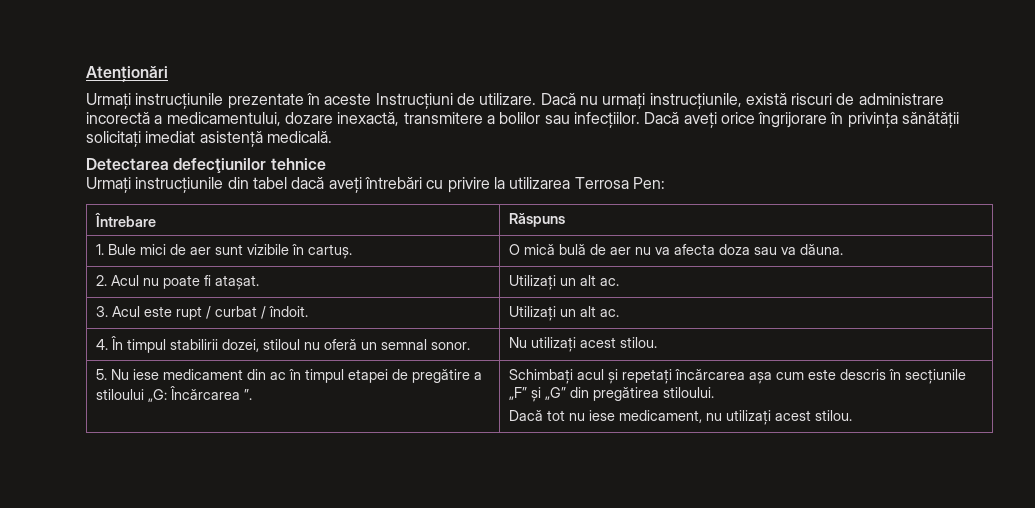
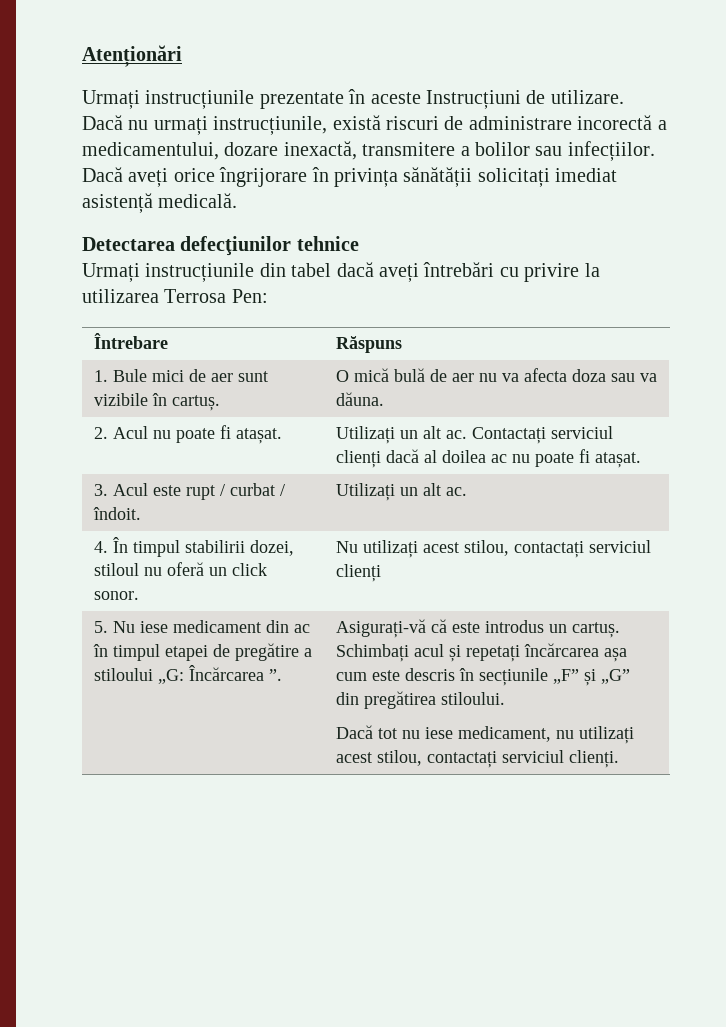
- 2. Acul nu poate fi atașat. | Utilizați un alt ac.
+ 2. Acul nu poate fi atașat. | Utilizați un alt ac. Contactați serviciul clienți dacă al doilea ac nu poate fi atașat.
- 4. În timpul stabilirii dozei, stiloul nu oferă un semnal sonor. | Nu utilizați acest stilou.
+ 4. În timpul stabilirii dozei, stiloul nu oferă un click sonor. | Nu utilizați acest stilou, contactați serviciul clienți
+ Asigurați-vă că este introdus un cartuș.
- Dacă tot nu iese medicament, nu utilizați acest stilou.
+ Dacă tot nu iese medicament, nu utilizați acest stilou, contactați serviciul clienți.

